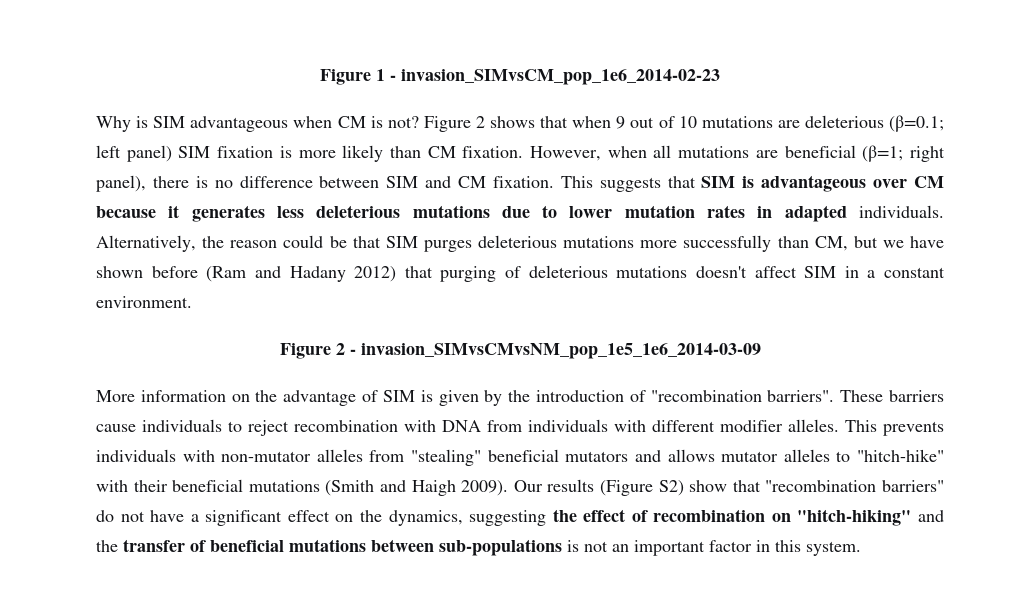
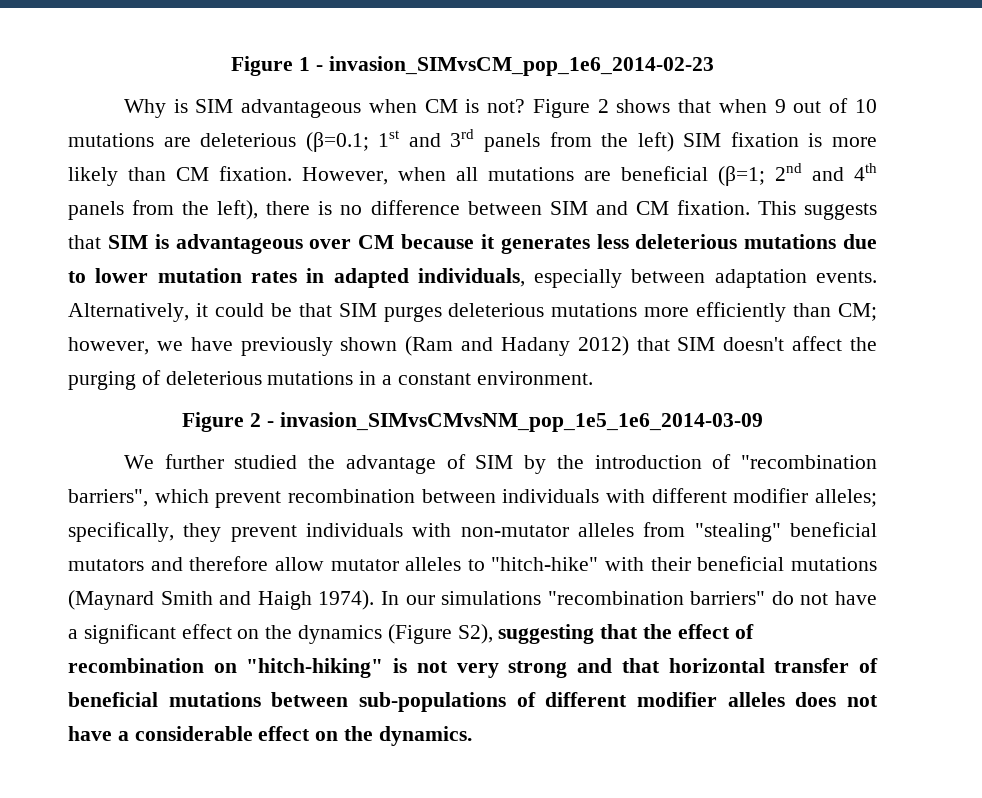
- Figure 2 shows that when 9 out of 10 mutations are deleterious (β=0.1; left panel) SIM fixation is more likely than CM fixation.
+ Figure 2 shows that when 9 out of 10 mutations are deleterious (β=0.1; 1st and 3rd panels from the left) SIM fixation is more likely than CM fixation.
- However, when all mutations are beneficial (β=1; right panel), there is no difference between SIM and CM fixation.
+ However, when all mutations are beneficial (β=1; 2nd and 4th panels from the left), there is no difference between SIM and CM fixation.
- This suggests that SIM is advantageous over CM because it generates less deleterious mutations due to lower mutation rates in adapted individuals. Alternatively, the reason could be that SIM purges deleterious mutations more successfully than CM, but we have shown before (Ram and Hadany 2012) that purging of deleterious mutations doesn't affect SIM in a constant environment.
+ This suggests that SIM is advantageous over CM because it generates less deleterious mutations due to lower mutation rates in adapted individuals, especially between adaptation events. Alternatively, it could be that SIM purges deleterious mutations more efficiently than CM; however, we have previously shown (Ram and Hadany 2012) that SIM doesn't affect the purging of deleterious mutations in a constant environment.
- More information on the advantage of SIM is given by the introduction of "recombination barriers". These barriers cause individuals to reject recombination with DNA from individuals with different modifier alleles. This prevents individuals with non-mutator alleles from "stealing" beneficial mutators and allows mutator alleles to "hitch-hike" with their beneficial mutations (Smith and Haigh 2009). Our results (Figure S2) show that "recombination barriers" do not have a significant effect on the dynamics, suggesting the effect of recombination on "hitch-hiking" and the transfer of beneficial mutations between sub-populations is not an important factor in this system.
+ We further studied the advantage of SIM by the introduction of "recombination barriers", which prevent recombination between individuals with different modifier alleles; specifically, they prevent individuals with non-mutator alleles from "stealing" beneficial mutators and therefore allow mutator alleles to "hitch-hike" with their beneficial mutations (Maynard Smith and Haigh 1974). In our simulations "recombination barriers" do not have a significant effect on the dynamics (Figure S2), suggesting that the effect of recombination on "hitch-hiking" is not very strong and that horizontal transfer of beneficial mutations between sub-populations of different modifier alleles does not have a considerable effect on the dynamics.

